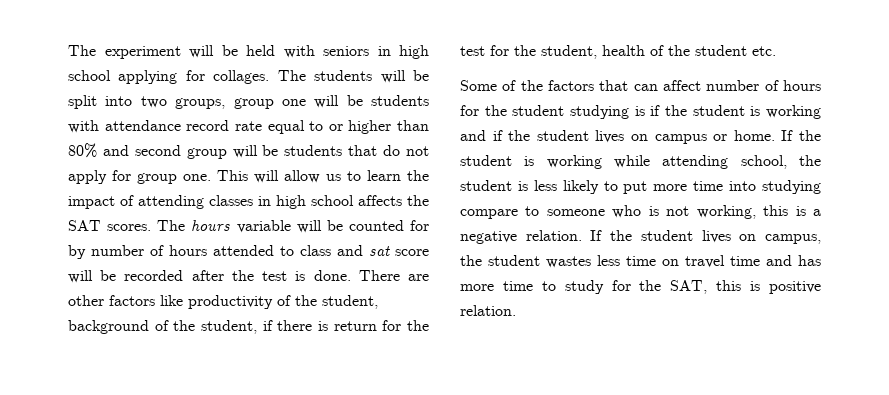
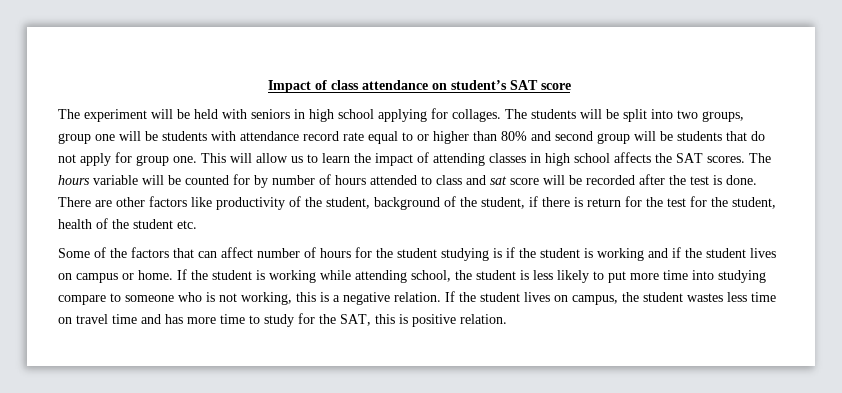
+ Impact of class attendance on student’s SAT score

